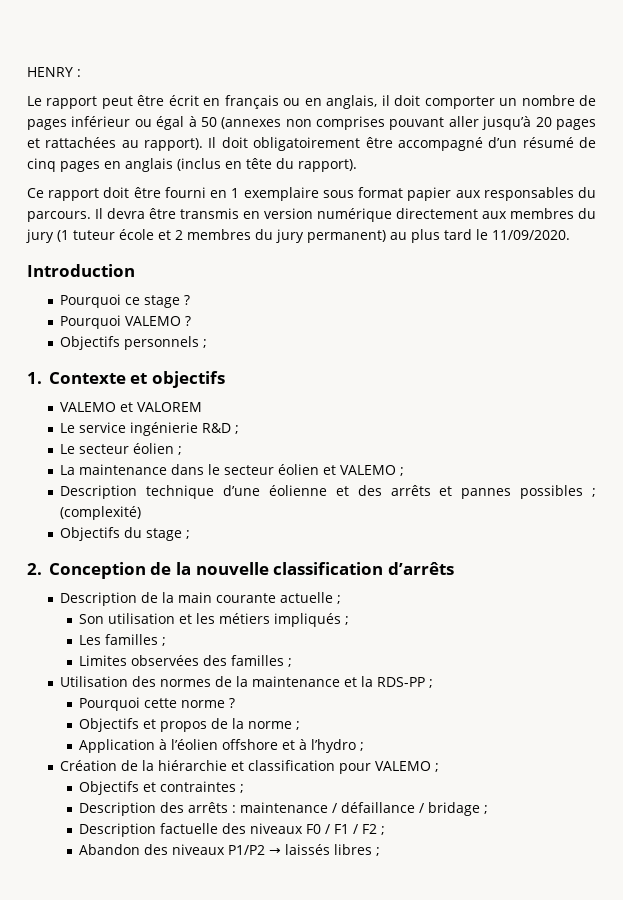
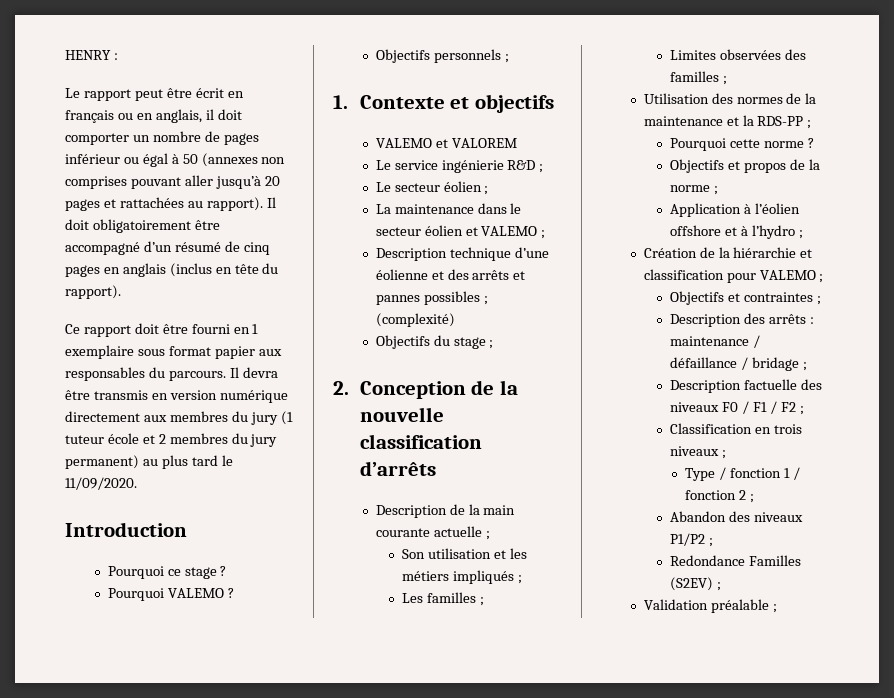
- Abandon des niveaux P1/P2 → laissés libres ;
+ Classification en trois niveaux ;
+ Type / fonction 1 / fonction 2 ;
+ Abandon des niveaux P1/P2 ;
+ Redondance Familles (S2EV) ;
+ Validation préalable ;

